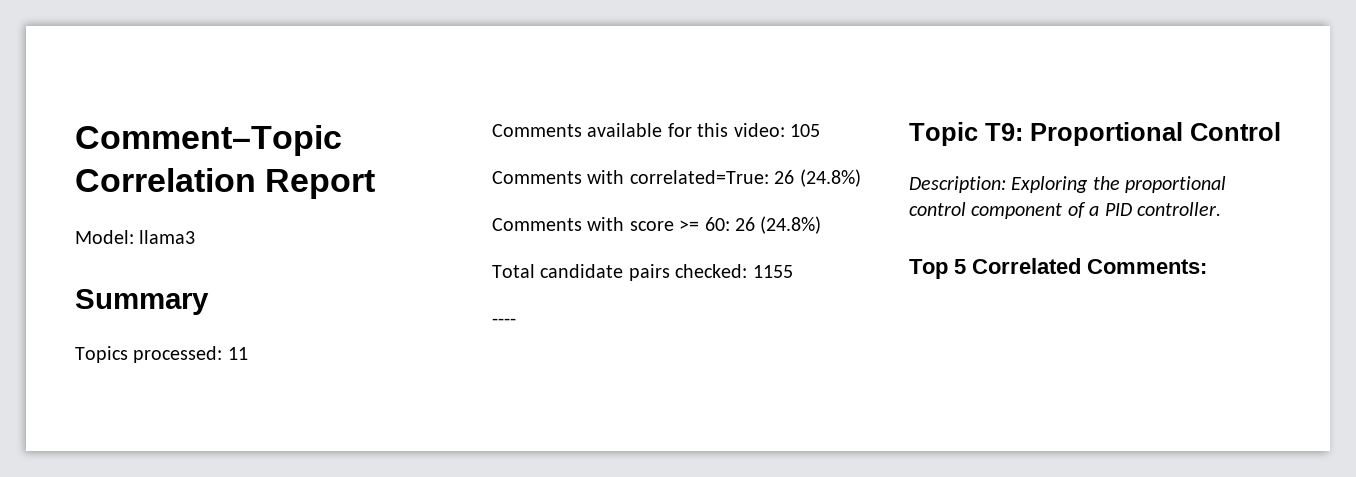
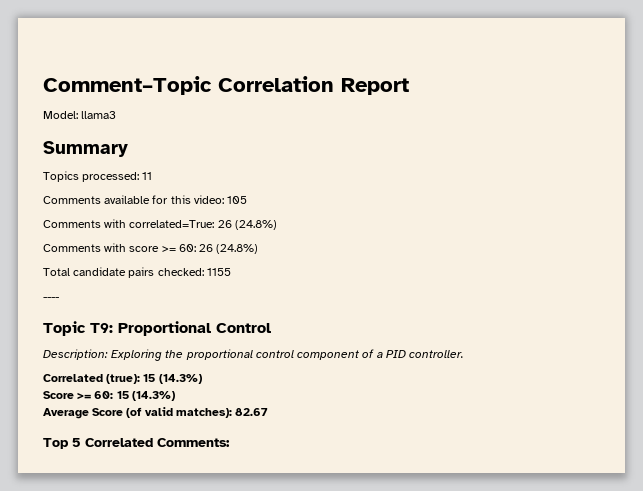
+ Correlated (true): 15 (14.3%)
+ Score >= 60: 15 (14.3%)
+ Average Score (of valid matches): 82.67

